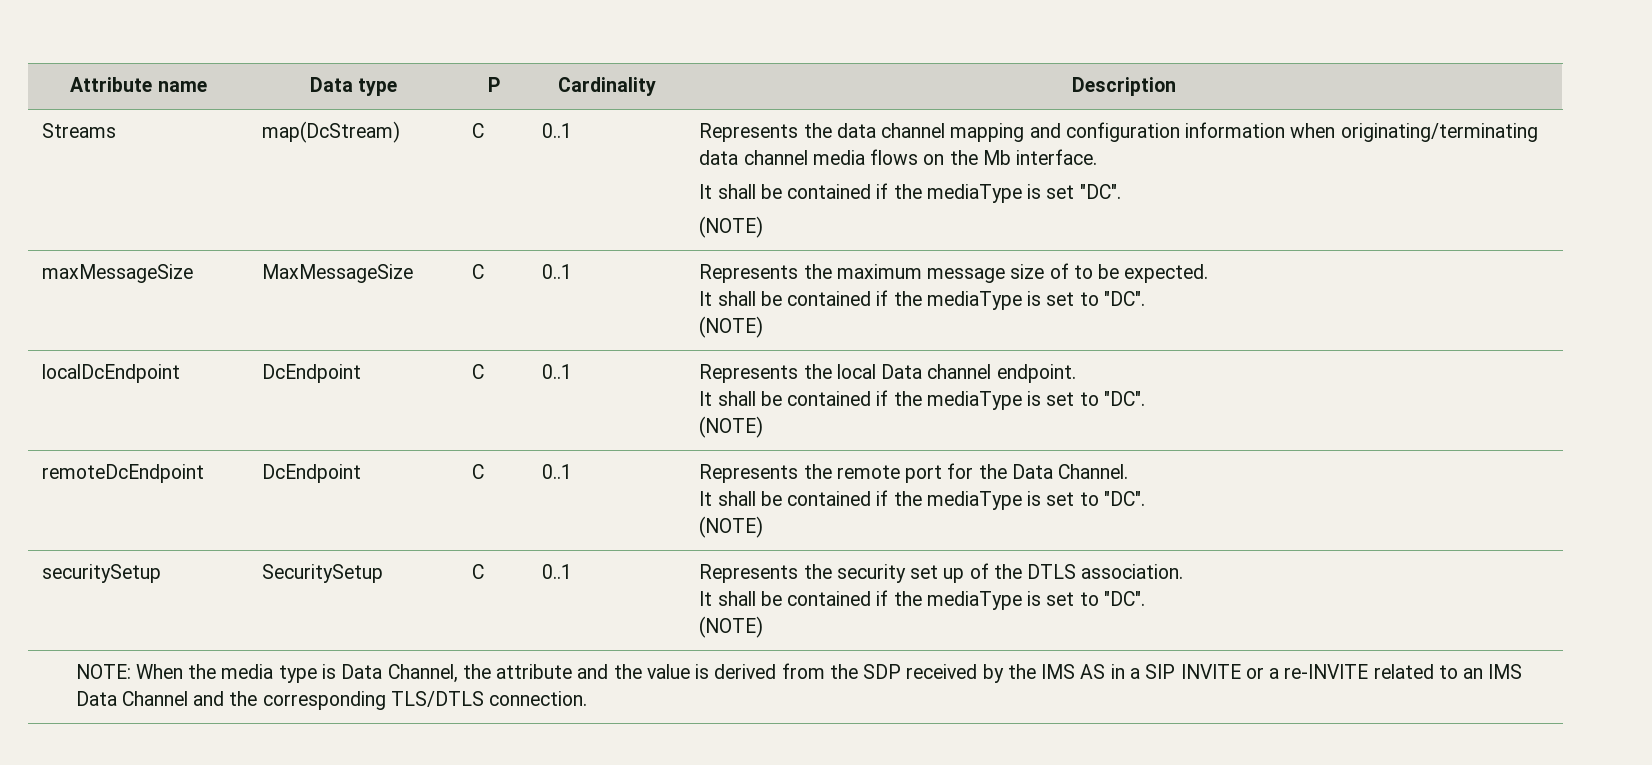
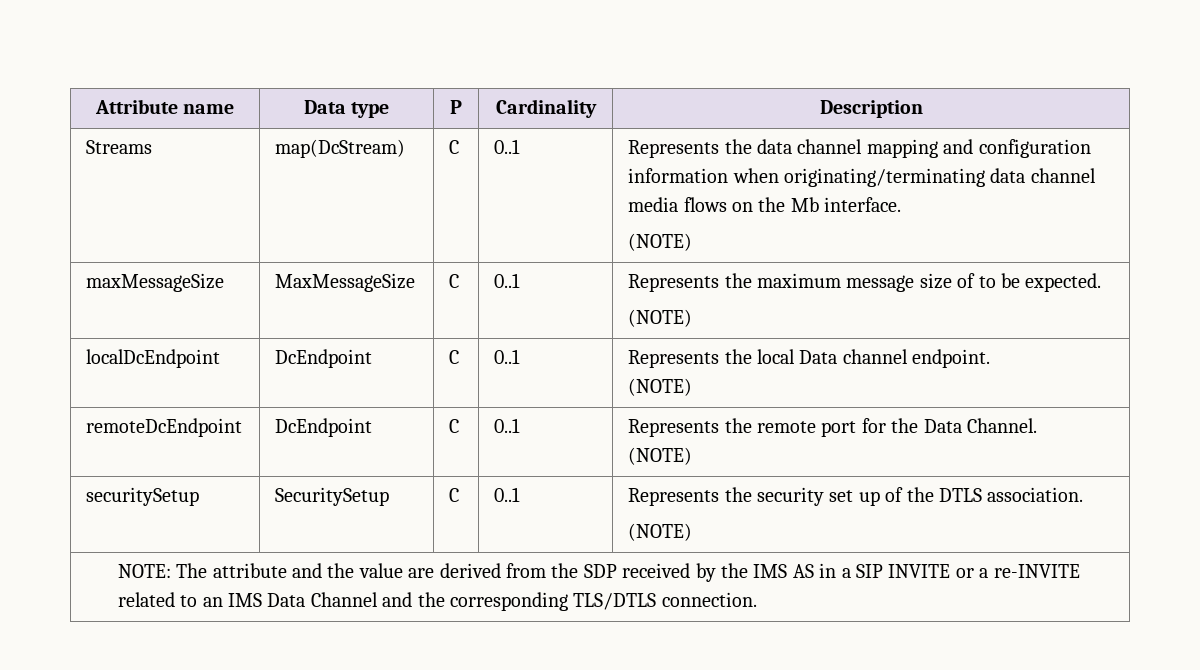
  Streams | map(DcStream) | C | 0..1 | Represents the data channel mapping and configuration information when originating/terminating data channel media flows on the Mb interface.
- It shall be contained if the mediaType is set "DC".
  maxMessageSize | MaxMessageSize | C | 0..1 | Represents the maximum message size of to be expected.
- It shall be contained if the mediaType is set to "DC".
  localDcEndpoint | DcEndpoint | C | 0..1 | Represents the local Data channel endpoint.
- It shall be contained if the mediaType is set to "DC".
  remoteDcEndpoint | DcEndpoint | C | 0..1 | Represents the remote port for the Data Channel.
- It shall be contained if the mediaType is set to "DC".
  securitySetup | SecuritySetup | C | 0..1 | Represents the security set up of the DTLS association.
- It shall be contained if the mediaType is set to "DC".
  (NOTE)
- NOTE: When the media type is Data Channel, the attribute and the value is derived from the SDP received by the IMS AS in a SIP INVITE or a re-INVITE related to an IMS Data Channel and the corresponding TLS/DTLS connection.
+ NOTE: The attribute and the value are derived from the SDP received by the IMS AS in a SIP INVITE or a re-INVITE related to an IMS Data Channel and the corresponding TLS/DTLS connection.

